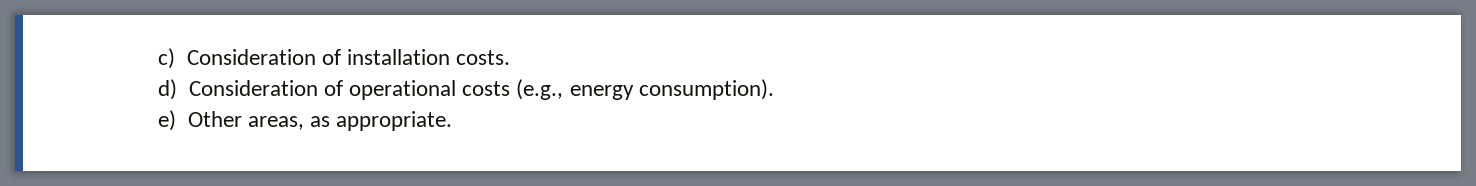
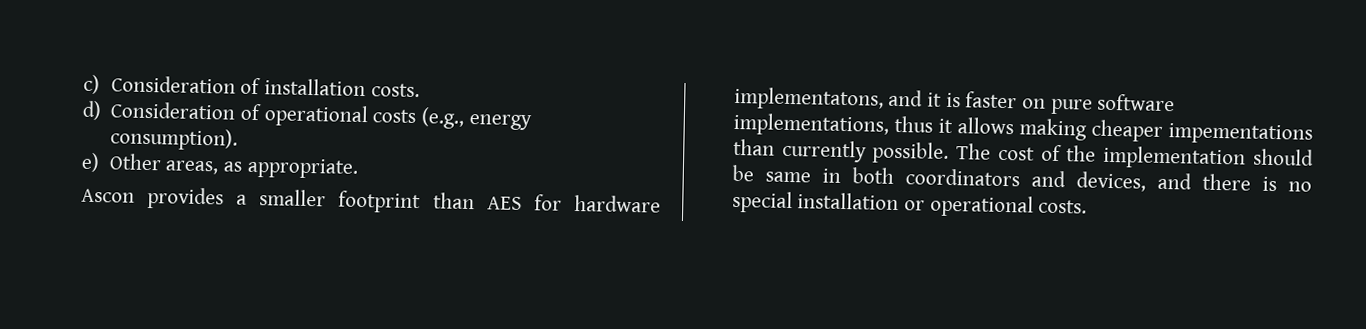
+ Ascon provides a smaller footprint than AES for hardware implementatons, and it is faster on pure software implementations, thus it allows making cheaper impementations than currently possible. The cost of the implementation should be same in both coordinators and devices, and there is no special installation or operational costs.

